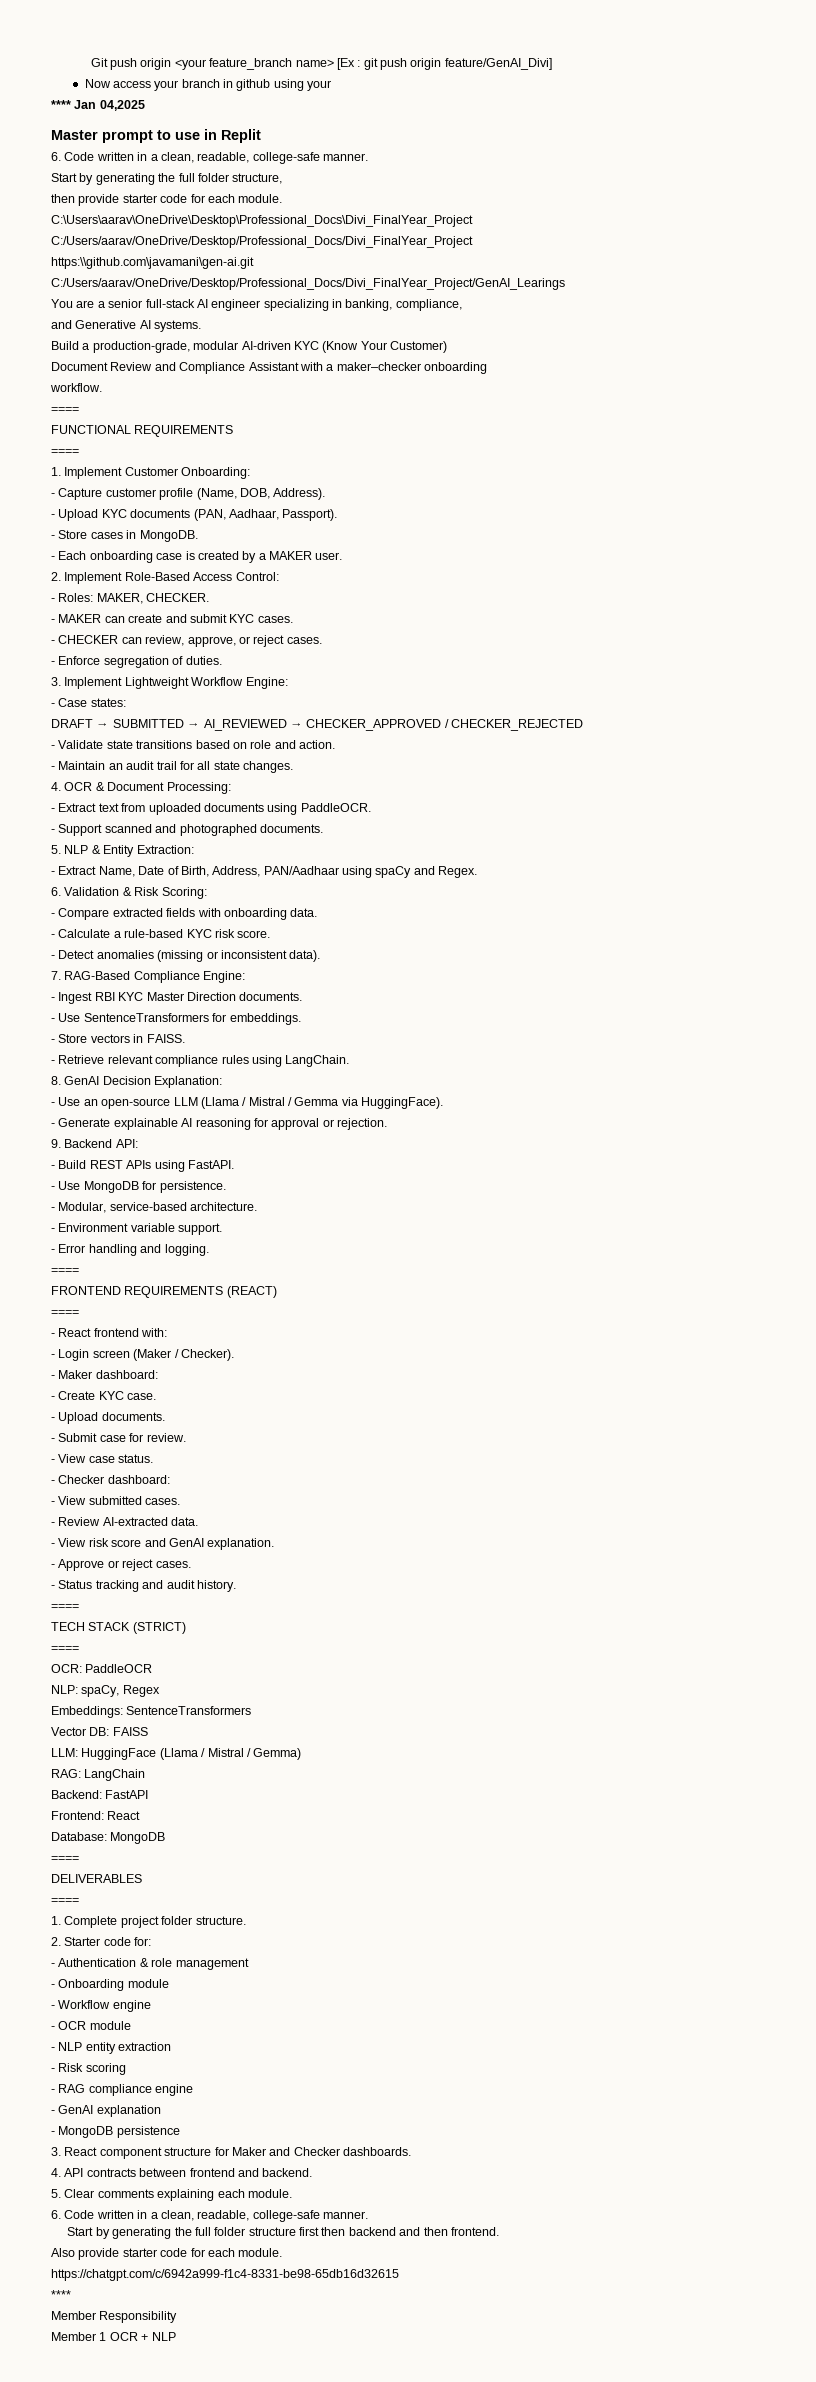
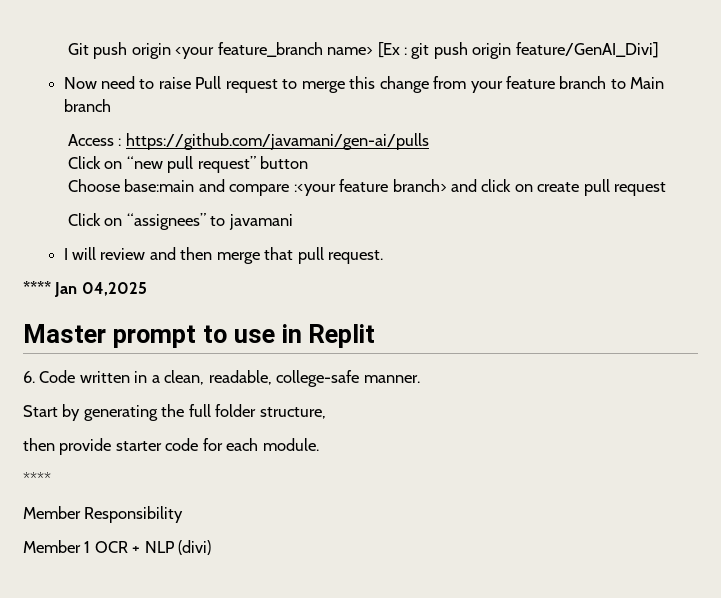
- Now access your branch in github using your
+ Now need to raise Pull request to merge this change from your feature branch to Main branch
+ Access : https://github.com/javamani/gen-ai/pulls
+ Click on “new pull request” button
+ Choose base:main and compare :<your feature branch> and click on create pull request
+ Click on “assignees” to javamani
+ I will review and then merge that pull request.
- C:\Users\aarav\OneDrive\Desktop\Professional_Docs\Divi_FinalYear_Project
- C:/Users/aarav/OneDrive/Desktop/Professional_Docs/Divi_FinalYear_Project
- https:\\github.com\javamani\gen-ai.git
- C:/Users/aarav/OneDrive/Desktop/Professional_Docs/Divi_FinalYear_Project/GenAI_Learings
- You are a senior full-stack AI engineer specializing in banking, compliance,
- and Generative AI systems.
- Build a production-grade, modular AI-driven KYC (Know Your Customer)
- Document Review and Compliance Assistant with a maker–checker onboarding
- workflow.
- ====
- FUNCTIONAL REQUIREMENTS
- ====
- 1. Implement Customer Onboarding:
- - Capture customer profile (Name, DOB, Address).
- - Upload KYC documents (PAN, Aadhaar, Passport).
- - Store cases in MongoDB.
- - Each onboarding case is created by a MAKER user.
- 2. Implement Role-Based Access Control:
- - Roles: MAKER, CHECKER.
- - MAKER can create and submit KYC cases.
- - CHECKER can review, approve, or reject cases.
- - Enforce segregation of duties.
- 3. Implement Lightweight Workflow Engine:
- - Case states:
- DRAFT → SUBMITTED → AI_REVIEWED → CHECKER_APPROVED / CHECKER_REJECTED
- - Validate state transitions based on role and action.
- - Maintain an audit trail for all state changes.
- 4. OCR & Document Processing:
- - Extract text from uploaded documents using PaddleOCR.
- - Support scanned and photographed documents.
- 5. NLP & Entity Extraction:
- - Extract Name, Date of Birth, Address, PAN/Aadhaar using spaCy and Regex.
- 6. Validation & Risk Scoring:
- - Compare extracted fields with onboarding data.
- - Calculate a rule-based KYC risk score.
- - Detect anomalies (missing or inconsistent data).
- 7. RAG-Based Compliance Engine:
- - Ingest RBI KYC Master Direction documents.
- - Use SentenceTransformers for embeddings.
- - Store vectors in FAISS.
- - Retrieve relevant compliance rules using LangChain.
- 8. GenAI Decision Explanation:
- - Use an open-source LLM (Llama / Mistral / Gemma via HuggingFace).
- - Generate explainable AI reasoning for approval or rejection.
- 9. Backend API:
- - Build REST APIs using FastAPI.
- - Use MongoDB for persistence.
- - Modular, service-based architecture.
- - Environment variable support.
- - Error handling and logging.
- ====
- FRONTEND REQUIREMENTS (REACT)
- ====
- - React frontend with:
- - Login screen (Maker / Checker).
- - Maker dashboard:
- - Create KYC case.
- - Upload documents.
- - Submit case for review.
- - View case status.
- - Checker dashboard:
- - View submitted cases.
- - Review AI-extracted data.
- - View risk score and GenAI explanation.
- - Approve or reject cases.
- - Status tracking and audit history.
- ====
- TECH STACK (STRICT)
- ====
- OCR: PaddleOCR
- NLP: spaCy, Regex
- Embeddings: SentenceTransformers
- Vector DB: FAISS
- LLM: HuggingFace (Llama / Mistral / Gemma)
- RAG: LangChain
- Backend: FastAPI
- Frontend: React
- Database: MongoDB
- ====
- DELIVERABLES
- ====
- 1. Complete project folder structure.
- 2. Starter code for:
- - Authentication & role management
- - Onboarding module
- - Workflow engine
- - OCR module
- - NLP entity extraction
- - Risk scoring
- - RAG compliance engine
- - GenAI explanation
- - MongoDB persistence
- 3. React component structure for Maker and Checker dashboards.
- 4. API contracts between frontend and backend.
- 5. Clear comments explaining each module.
- 6. Code written in a clean, readable, college-safe manner.
- Start by generating the full folder structure first then backend and then frontend.
- Also provide starter code for each module.
- https://chatgpt.com/c/6942a999-f1c4-8331-be98-65db16d32615
- Member 1 OCR + NLP
+ Member 1 OCR + NLP (divi)

